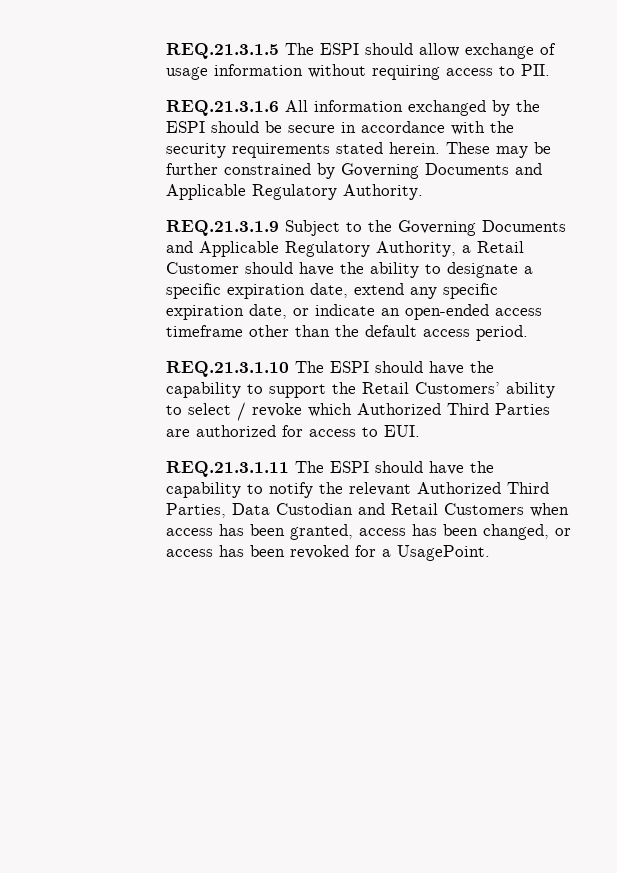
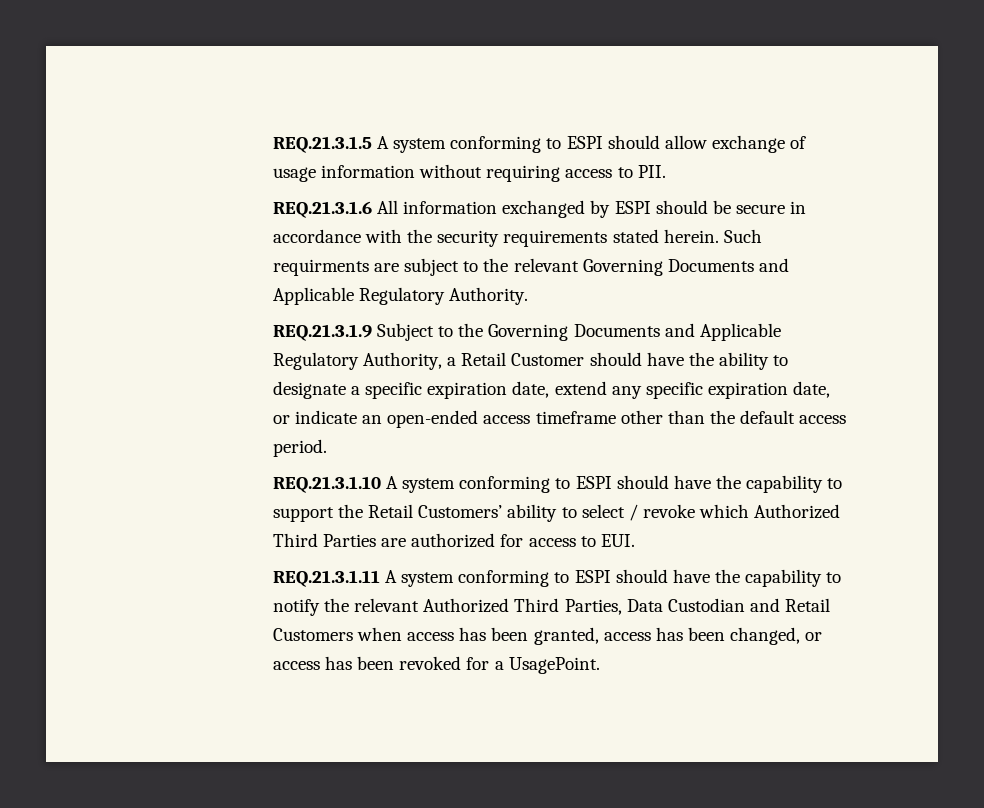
- REQ.21.3.1.5 The ESPI should allow exchange of usage information without requiring access to PII.
+ REQ.21.3.1.5 A system conforming to ESPI should allow exchange of usage information without requiring access to PII.
- REQ.21.3.1.6 All information exchanged by the ESPI should be secure in accordance with the security requirements stated herein.
+ REQ.21.3.1.6 All information exchanged by ESPI should be secure in accordance with the security requirements stated herein.
- These may be further constrained by Governing Documents and Applicable Regulatory Authority.
+ Such requirments are subject to the relevant Governing Documents and Applicable Regulatory Authority.
- REQ.21.3.1.10 The ESPI should have the capability to support the Retail Customers’ ability to select / revoke which Authorized Third Parties are authorized for access to EUI.
+ REQ.21.3.1.10 A system conforming to ESPI should have the capability to support the Retail Customers’ ability to select / revoke which Authorized Third Parties are authorized for access to EUI.
- REQ.21.3.1.11 The ESPI should have the capability to notify the relevant Authorized Third Parties, Data Custodian and Retail Customers when access has been granted, access has been changed, or access has been revoked for a UsagePoint.
+ REQ.21.3.1.11 A system conforming to ESPI should have the capability to notify the relevant Authorized Third Parties, Data Custodian and Retail Customers when access has been granted, access has been changed, or access has been revoked for a UsagePoint.

